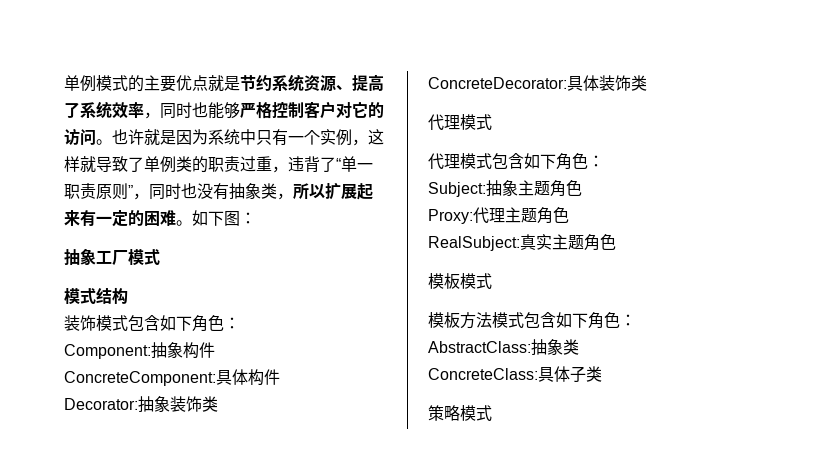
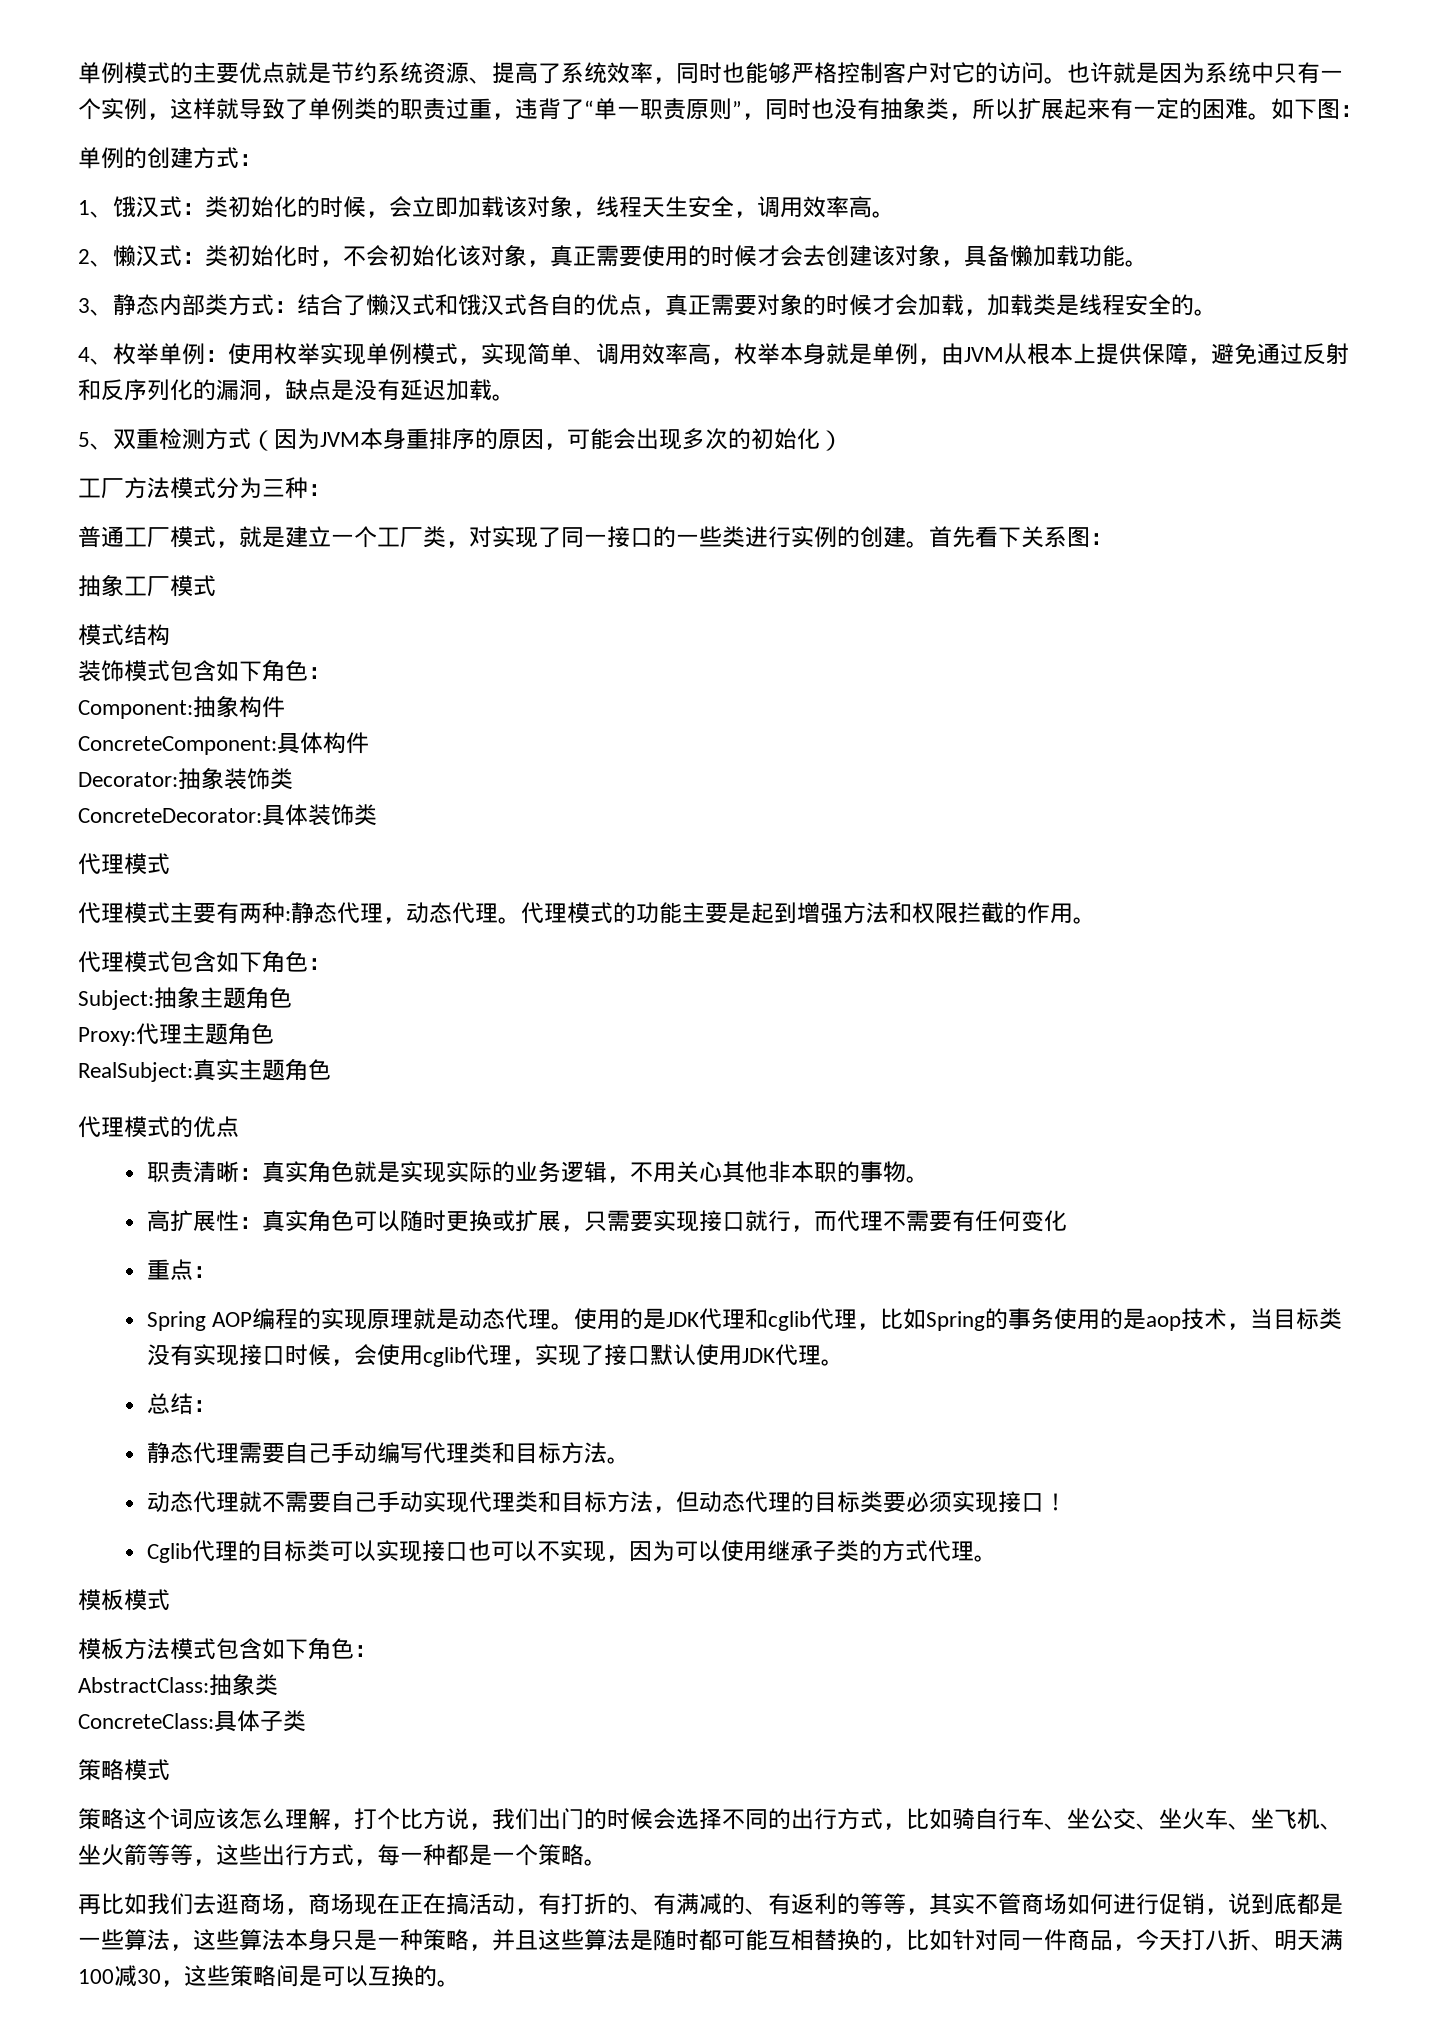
+ 单例的创建方式：
+ 1、饿汉式：类初始化的时候，会立即加载该对象，线程天生安全，调用效率高。
+ 2、懒汉式：类初始化时，不会初始化该对象，真正需要使用的时候才会去创建该对象，具备懒加载功能。
+ 3、静态内部类方式：结合了懒汉式和饿汉式各自的优点，真正需要对象的时候才会加载，加载类是线程安全的。
+ 4、枚举单例：使用枚举实现单例模式，实现简单、调用效率高，枚举本身就是单例，由JVM从根本上提供保障，避免通过反射和反序列化的漏洞，缺点是没有延迟加载。
+ 5、双重检测方式（因为JVM本身重排序的原因，可能会出现多次的初始化）
+ 工厂方法模式分为三种：
+ 普通工厂模式，就是建立一个工厂类，对实现了同一接口的一些类进行实例的创建。首先看下关系图：
+ 代理模式主要有两种:静态代理，动态代理。代理模式的功能主要是起到增强方法和权限拦截的作用。
+ 代理模式的优点
+ 职责清晰：真实角色就是实现实际的业务逻辑，不用关心其他非本职的事物。
+ 高扩展性：真实角色可以随时更换或扩展，只需要实现接口就行，而代理不需要有任何变化
+ 重点：
+ Spring AOP编程的实现原理就是动态代理。使用的是JDK代理和cglib代理，比如Spring的事务使用的是aop技术，当目标类没有实现接口时候，会使用cglib代理，实现了接口默认使用JDK代理。
+ 总结：
+ 静态代理需要自己手动编写代理类和目标方法。
+ 动态代理就不需要自己手动实现代理类和目标方法，但动态代理的目标类要必须实现接口！
+ Cglib代理的目标类可以实现接口也可以不实现，因为可以使用继承子类的方式代理。
+ 策略这个词应该怎么理解，打个比方说，我们出门的时候会选择不同的出行方式，比如骑自行车、坐公交、坐火车、坐飞机、坐火箭等等，这些出行方式，每一种都是一个策略。
+ 再比如我们去逛商场，商场现在正在搞活动，有打折的、有满减的、有返利的等等，其实不管商场如何进行促销，说到底都是一些算法，这些算法本身只是一种策略，并且这些算法是随时都可能互相替换的，比如针对同一件商品，今天打八折、明天满100减30，这些策略间是可以互换的。

